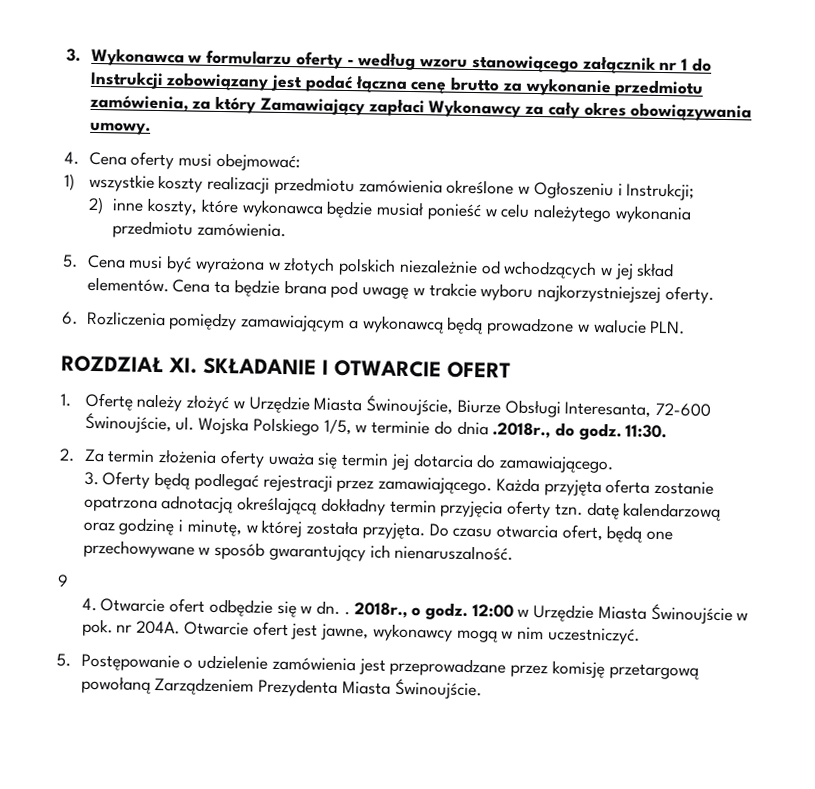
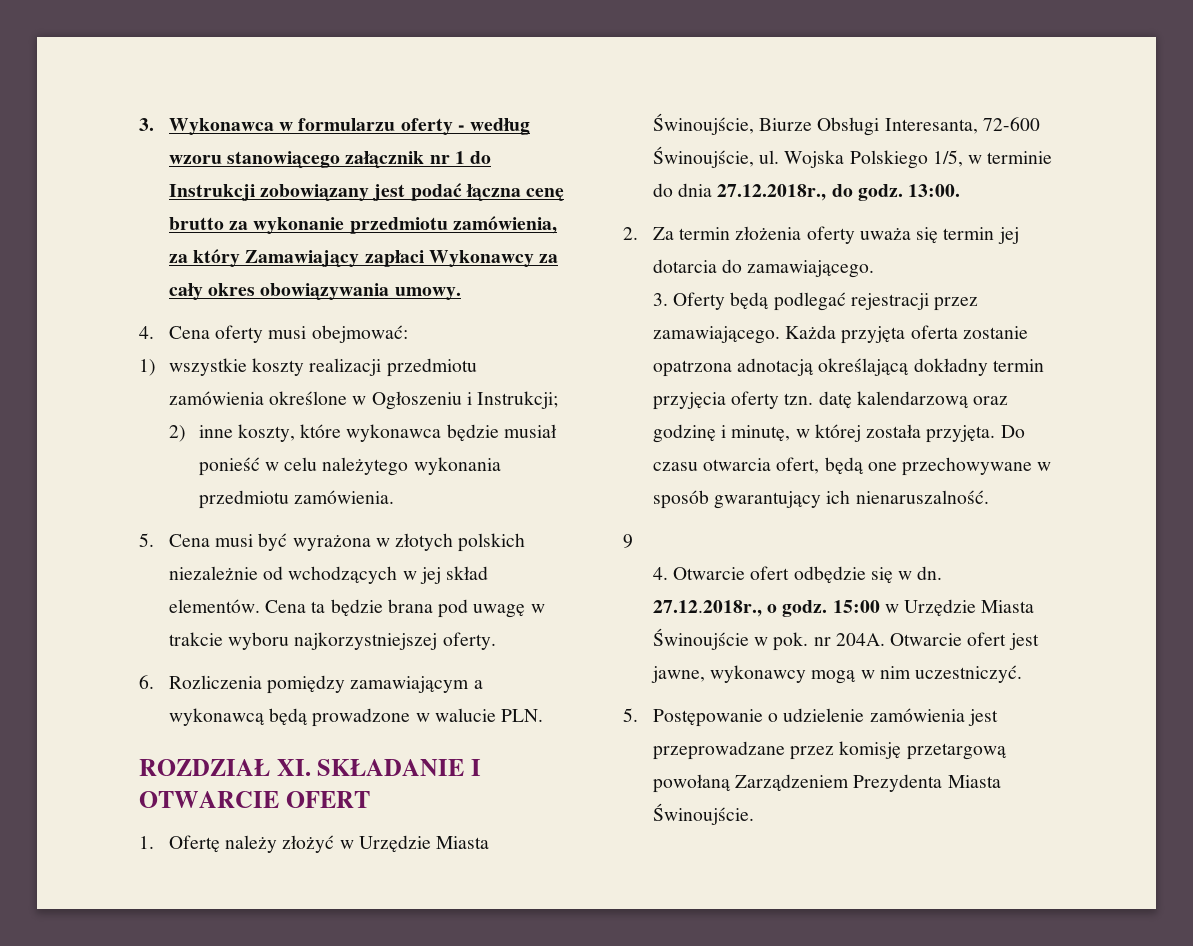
- Wojska Polskiego 1/5, w terminie do dnia .2018r., do godz.
+ Wojska Polskiego 1/5, w terminie do dnia 27.12.2018r., do godz.
- 11:30.
+ 13:00.
- 4. Otwarcie ofert odbędzie się w dn. . 2018r., o godz.
+ 4. Otwarcie ofert odbędzie się w dn. 27.12.2018r., o godz.
- 12:00 w Urzędzie Miasta Świnoujście w pok. nr 204A.
+ 15:00 w Urzędzie Miasta Świnoujście w pok. nr 204A.

